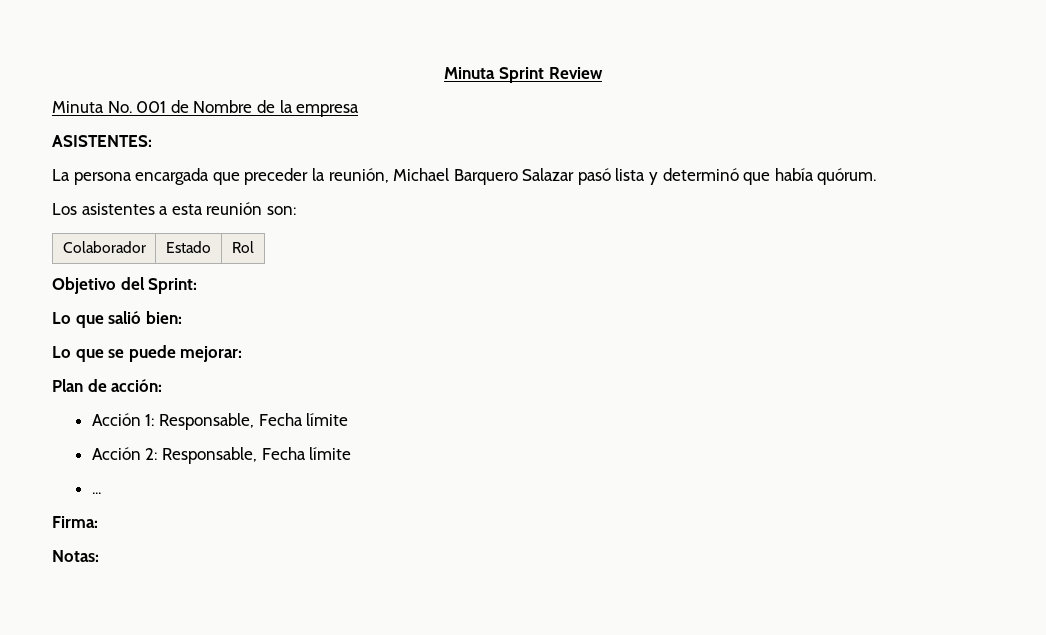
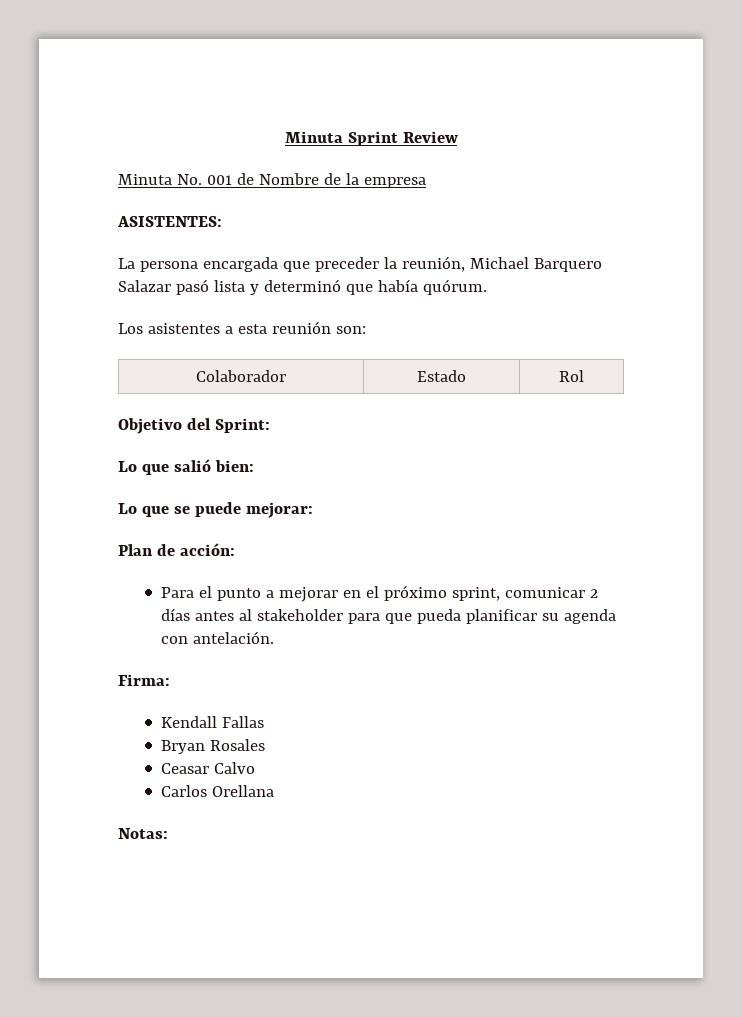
- Acción 1: Responsable, Fecha límite
- Acción 2: Responsable, Fecha límite
- ...
+ Para el punto a mejorar en el próximo sprint, comunicar 2 días antes al stakeholder para que pueda planificar su agenda con antelación.
  Firma:
+ Kendall Fallas
+ Bryan Rosales
+ Ceasar Calvo
+ Carlos Orellana

